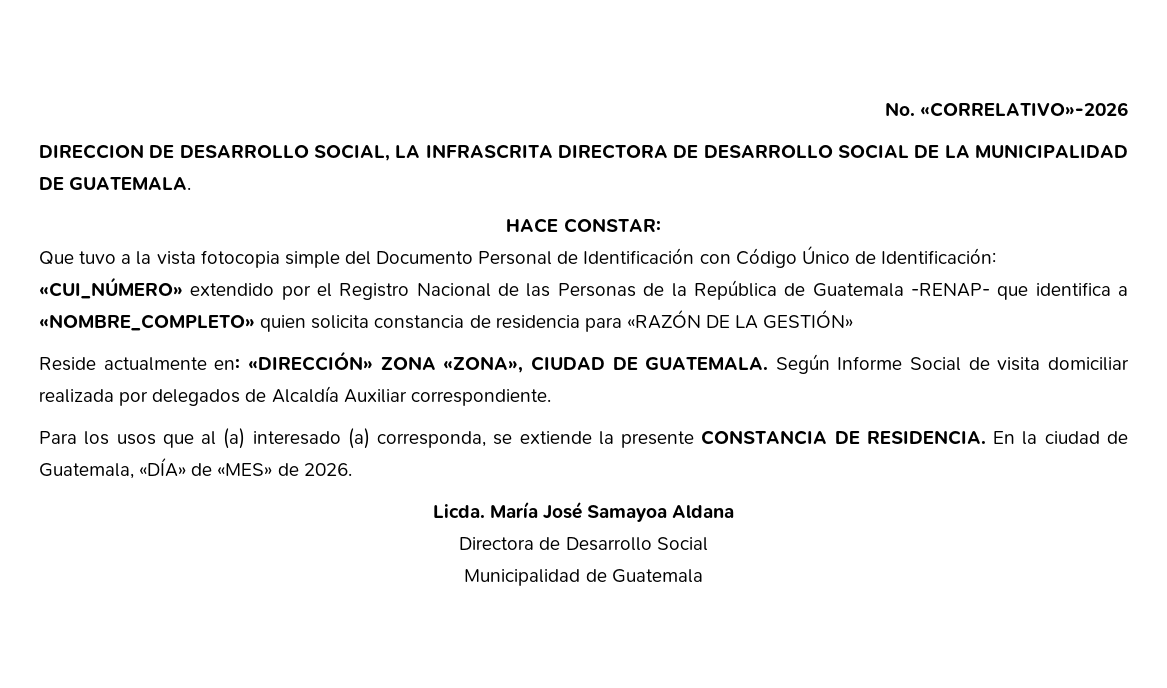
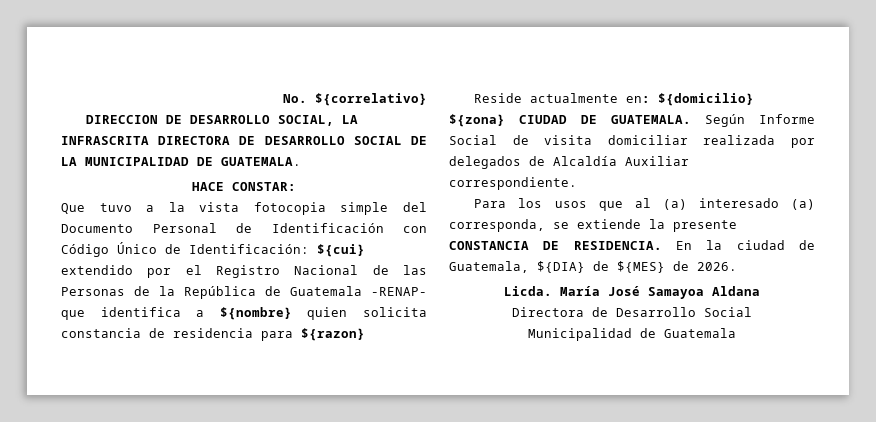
- No. «CORRELATIVO»-2026
+ No. ${correlativo}
- Que tuvo a la vista fotocopia simple del Documento Personal de Identificación con Código Único de Identificación: «CUI_NÚMERO» extendido por el Registro Nacional de las Personas de la República de Guatemala -RENAP- que identifica a «NOMBRE_COMPLETO» quien solicita constancia de residencia para «RAZÓN DE LA GESTIÓN»
+ Que tuvo a la vista fotocopia simple del Documento Personal de Identificación con Código Único de Identificación: ${cui} extendido por el Registro Nacional de las Personas de la República de Guatemala -RENAP- que identifica a ${nombre} quien solicita constancia de residencia para ${razon}
- Reside actualmente en: «DIRECCIÓN» ZONA «ZONA», CIUDAD DE GUATEMALA.
+ Reside actualmente en: ${domicilio} ${zona} CIUDAD DE GUATEMALA.
- En la ciudad de Guatemala, «DÍA» de «MES» de 2026.
+ En la ciudad de Guatemala, ${DIA} de ${MES} de 2026.

